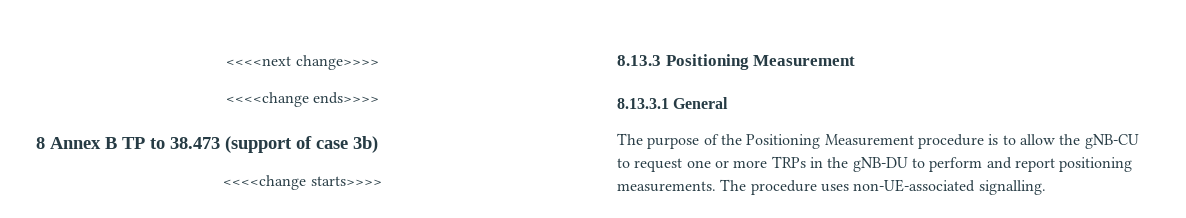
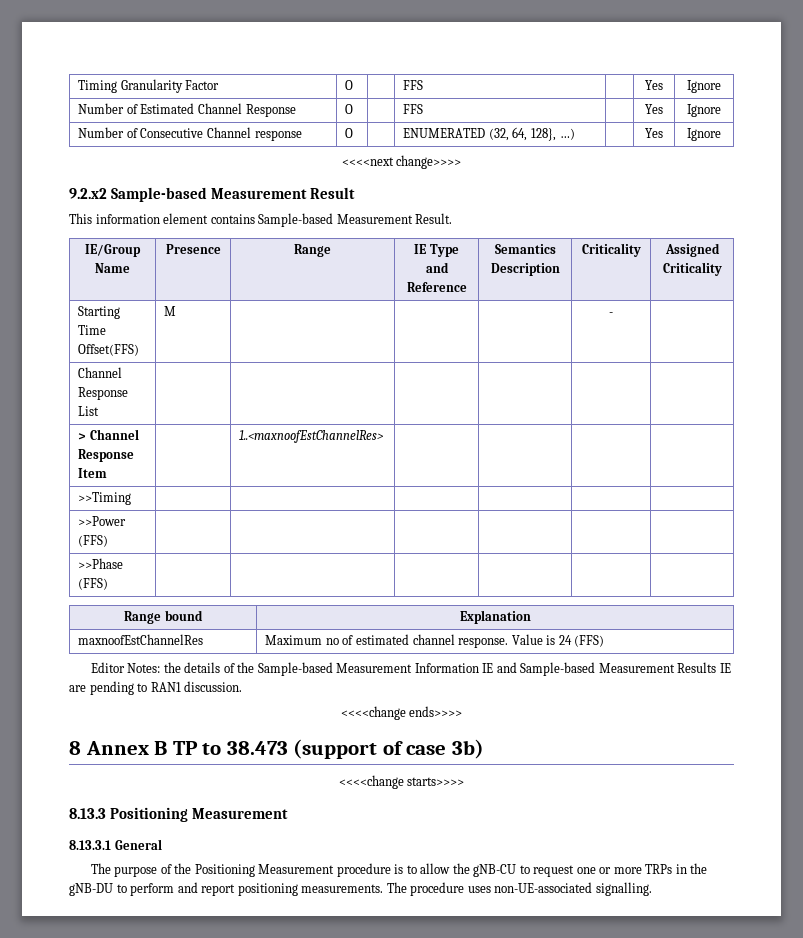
+ Timing Granularity Factor | O | | FFS | | Yes | Ignore
+ Number of Estimated Channel Response | O | | FFS | | Yes | Ignore
+ Number of Consecutive Channel response | O | | ENUMERATED (32, 64, 128}, …) | | Yes | Ignore
  <<<<next change>>>>
+ 9.2.x2 Sample-based Measurement Result
+ This information element contains Sample-based Measurement Result.
+ IE/Group Name | Presence | Range | IE Type and Reference | Semantics Description | Criticality | Assigned Criticality
+ Starting Time Offset(FFS) | M | | | | - |
+ Channel Response List | | | | | |
+ > Channel Response Item | | 1..<maxnoofEstChannelRes> | | | |
+ >>Timing | | | | | |
+ >>Power (FFS) | | | | | |
+ >>Phase (FFS) | | | | | |
+ Range bound | Explanation
+ maxnoofEstChannelRes | Maximum no of estimated channel response. Value is 24 (FFS)
+ Editor Notes: the details of the Sample-based Measurement Information IE and Sample-based Measurement Results IE are pending to RAN1 discussion.

